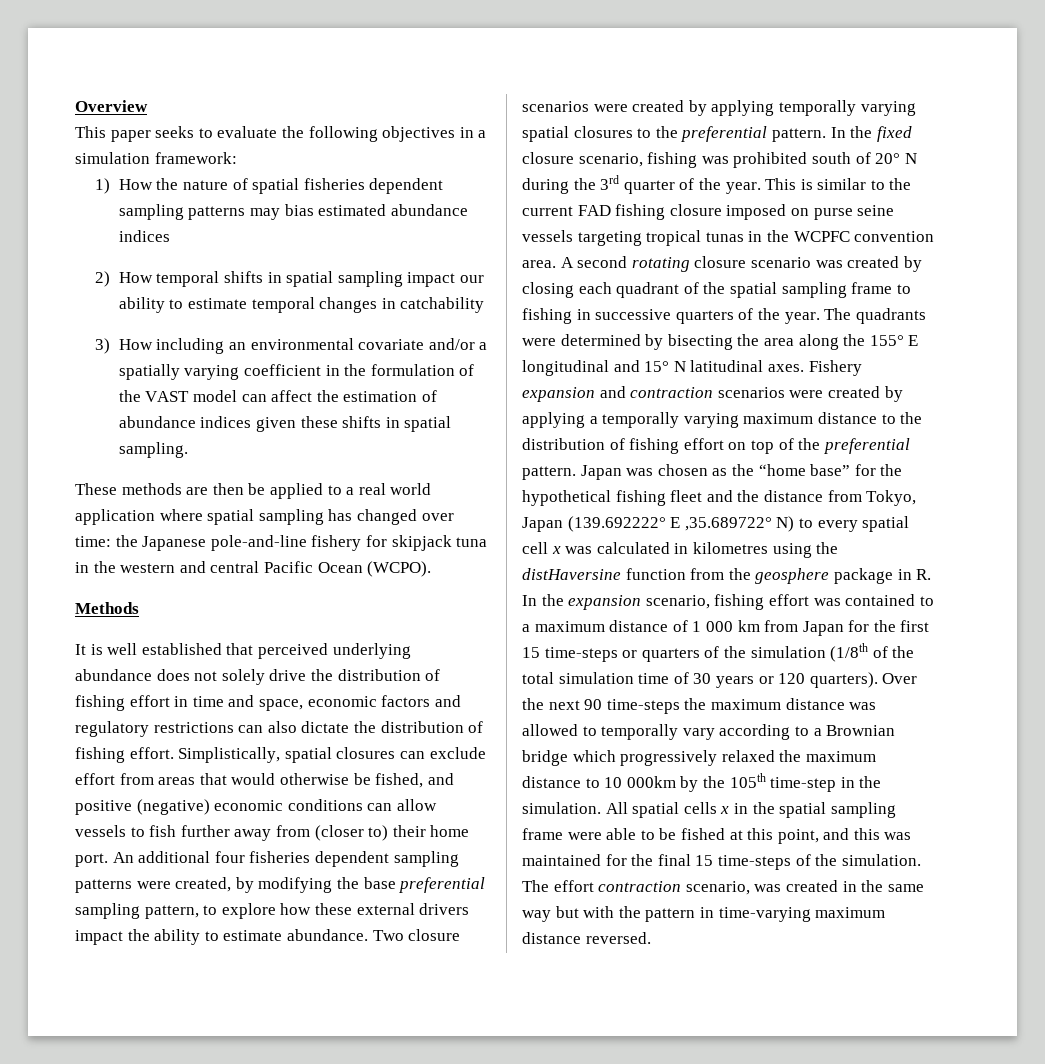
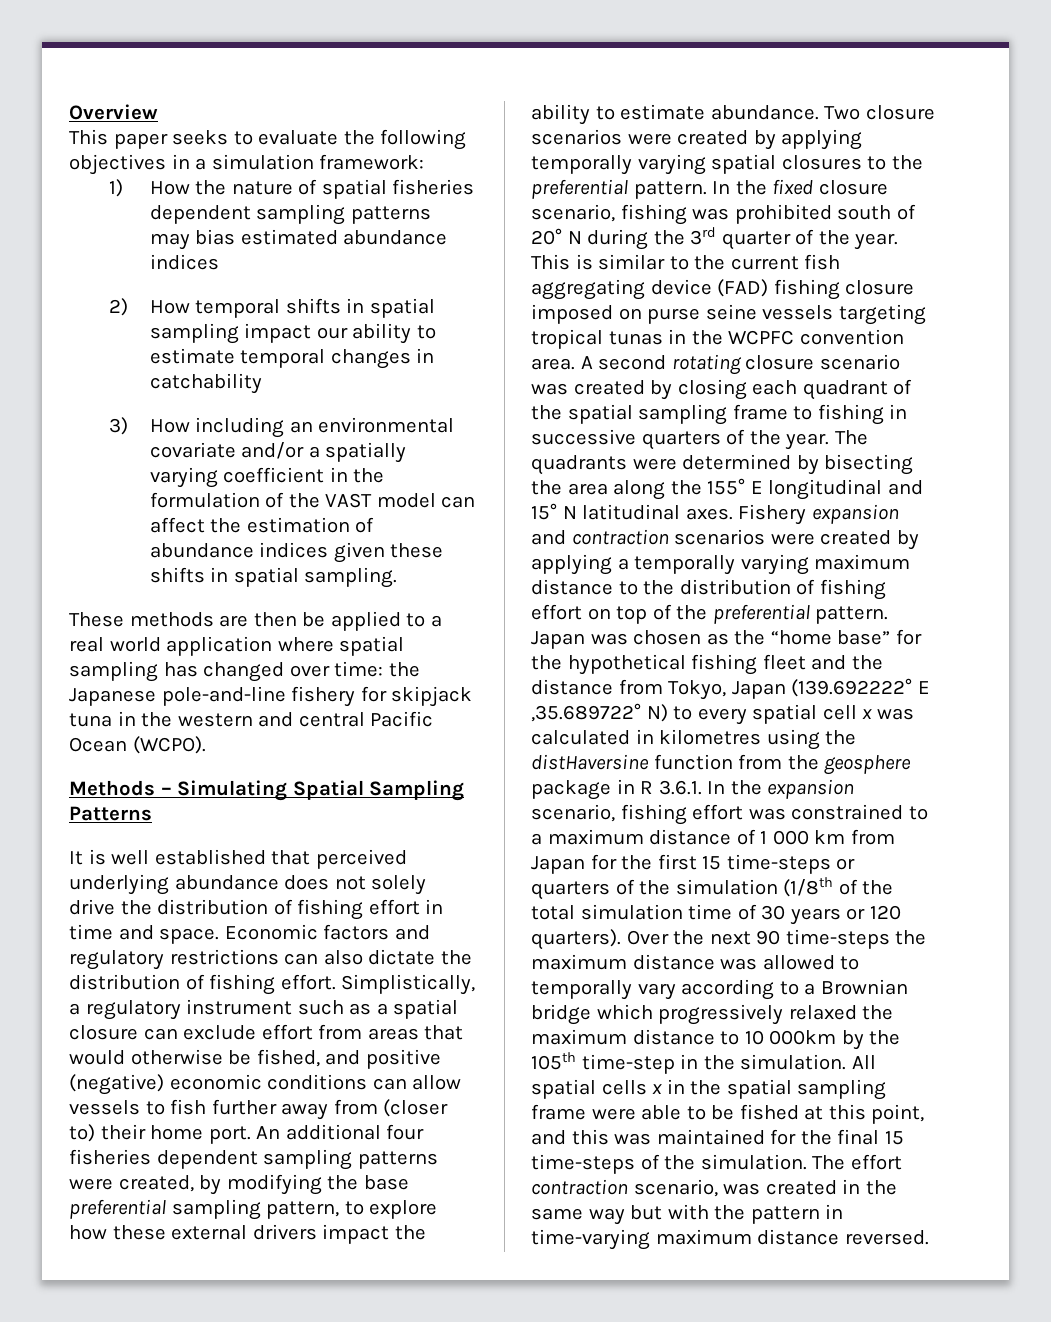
- Methods
+ Methods – Simulating Spatial Sampling Patterns
- It is well established that perceived underlying abundance does not solely drive the distribution of fishing effort in time and space, economic factors and regulatory restrictions can also dictate the distribution of fishing effort.
+ It is well established that perceived underlying abundance does not solely drive the distribution of fishing effort in time and space. Economic factors and regulatory restrictions can also dictate the distribution of fishing effort.
- Simplistically, spatial closures can exclude effort from areas that would otherwise be fished, and positive (negative) economic conditions can allow vessels to fish further away from (closer to) their home port.
+ Simplistically, a regulatory instrument such as a spatial closure can exclude effort from areas that would otherwise be fished, and positive (negative) economic conditions can allow vessels to fish further away from (closer to) their home port.
- This is similar to the current FAD fishing closure imposed on purse seine vessels targeting tropical tunas in the WCPFC convention area.
+ This is similar to the current fish aggregating device (FAD) fishing closure imposed on purse seine vessels targeting tropical tunas in the WCPFC convention area.
- Japan was chosen as the “home base” for the hypothetical fishing fleet and the distance from Tokyo, Japan (139.692222° E ,35.689722° N) to every spatial cell x was calculated in kilometres using the distHaversine function from the geosphere package in R. In the expansion scenario, fishing effort was contained to a maximum distance of 1 000 km from Japan for the first 15 time-steps or quarters of the simulation (1/8th of the total simulation time of 30 years or 120 quarters).
+ Japan was chosen as the “home base” for the hypothetical fishing fleet and the distance from Tokyo, Japan (139.692222° E ,35.689722° N) to every spatial cell x was calculated in kilometres using the distHaversine function from the geosphere package in R 3.6.1. In the expansion scenario, fishing effort was constrained to a maximum distance of 1 000 km from Japan for the first 15 time-steps or quarters of the simulation (1/8th of the total simulation time of 30 years or 120 quarters).

